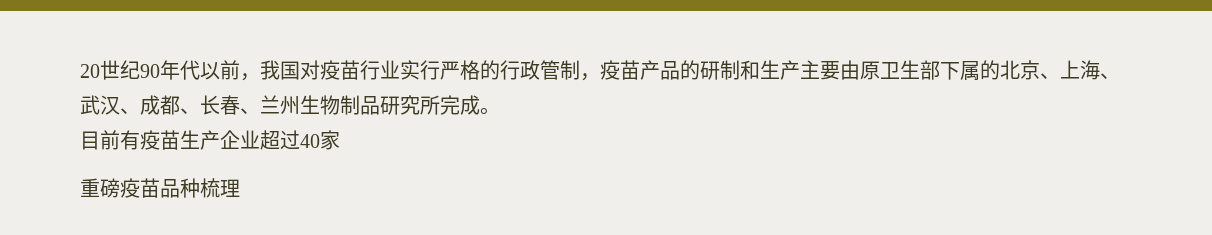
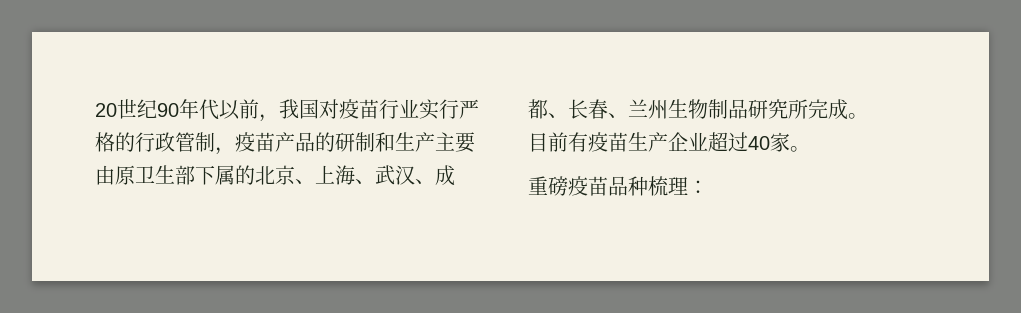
- 目前有疫苗生产企业超过40家
+ 目前有疫苗生产企业超过40家。
- 重磅疫苗品种梳理
+ 重磅疫苗品种梳理：

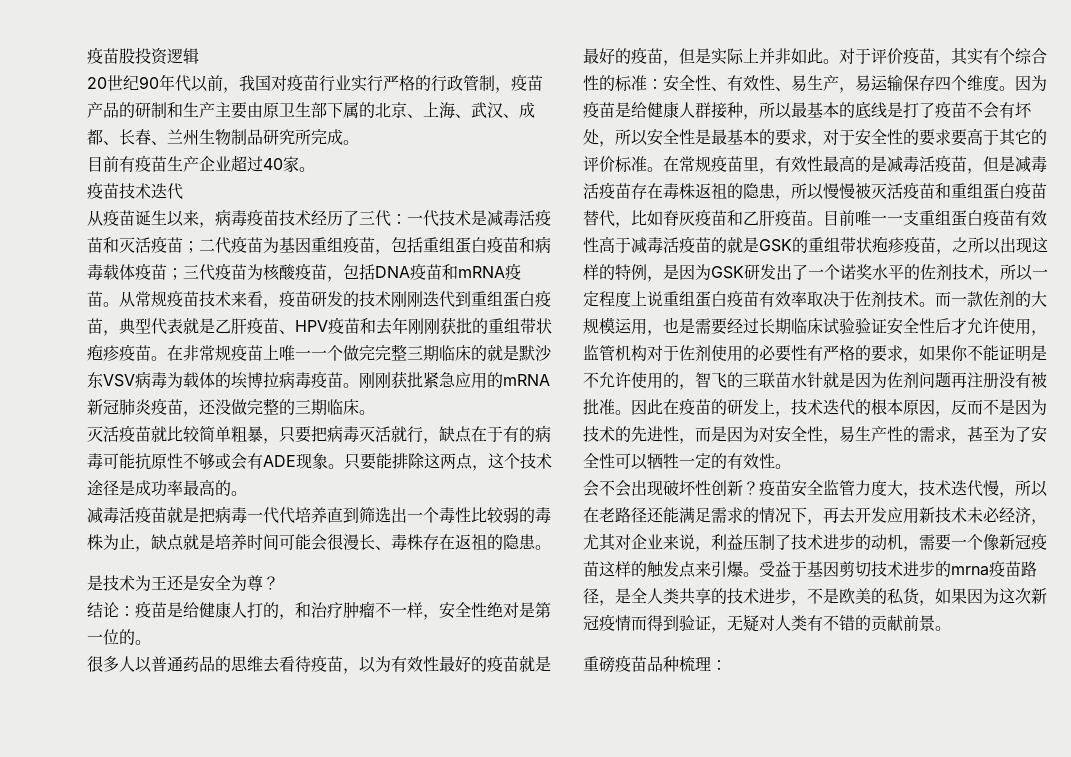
+ 疫苗股投资逻辑
+ 疫苗技术迭代
+ 从疫苗诞生以来，病毒疫苗技术经历了三代：一代技术是减毒活疫苗和灭活疫苗；二代疫苗为基因重组疫苗，包括重组蛋白疫苗和病毒载体疫苗；三代疫苗为核酸疫苗，包括DNA疫苗和mRNA疫苗。从常规疫苗技术来看，疫苗研发的技术刚刚迭代到重组蛋白疫苗，典型代表就是乙肝疫苗、HPV疫苗和去年刚刚获批的重组带状疱疹疫苗。在非常规疫苗上唯一一个做完完整三期临床的就是默沙东VSV病毒为载体的埃博拉病毒疫苗。刚刚获批紧急应用的mRNA新冠肺炎疫苗，还没做完整的三期临床。
+ 灭活疫苗就比较简单粗暴，只要把病毒灭活就行，缺点在于有的病毒可能抗原性不够或会有ADE现象。只要能排除这两点，这个技术途径是成功率最高的。
+ 减毒活疫苗就是把病毒一代代培养直到筛选出一个毒性比较弱的毒株为止，缺点就是培养时间可能会很漫长、毒株存在返祖的隐患。
+ 是技术为王还是安全为尊？
+ 结论：疫苗是给健康人打的，和治疗肿瘤不一样，安全性绝对是第一位的。
+ 很多人以普通药品的思维去看待疫苗，以为有效性最好的疫苗就是最好的疫苗，但是实际上并非如此。对于评价疫苗，其实有个综合性的标准：安全性、有效性、易生产，易运输保存四个维度。因为疫苗是给健康人群接种，所以最基本的底线是打了疫苗不会有坏处，所以安全性是最基本的要求，对于安全性的要求要高于其它的评价标准。在常规疫苗里，有效性最高的是减毒活疫苗，但是减毒活疫苗存在毒株返祖的隐患，所以慢慢被灭活疫苗和重组蛋白疫苗替代，比如脊灰疫苗和乙肝疫苗。目前唯一一支重组蛋白疫苗有效性高于减毒活疫苗的就是GSK的重组带状疱疹疫苗，之所以出现这样的特例，是因为GSK研发出了一个诺奖水平的佐剂技术，所以一定程度上说重组蛋白疫苗有效率取决于佐剂技术。而一款佐剂的大规模运用，也是需要经过长期临床试验验证安全性后才允许使用，监管机构对于佐剂使用的必要性有严格的要求，如果你不能证明是不允许使用的，智飞的三联苗水针就是因为佐剂问题再注册没有被批准。因此在疫苗的研发上，技术迭代的根本原因，反而不是因为技术的先进性，而是因为对安全性，易生产性的需求，甚至为了安全性可以牺牲一定的有效性。
+ 会不会出现破坏性创新？疫苗安全监管力度大，技术迭代慢，所以在老路径还能满足需求的情况下，再去开发应用新技术未必经济，尤其对企业来说，利益压制了技术进步的动机，需要一个像新冠疫苗这样的触发点来引爆。受益于基因剪切技术进步的mrna疫苗路径，是全人类共享的技术进步，不是欧美的私货，如果因为这次新冠疫情而得到验证，无疑对人类有不错的贡献前景。

